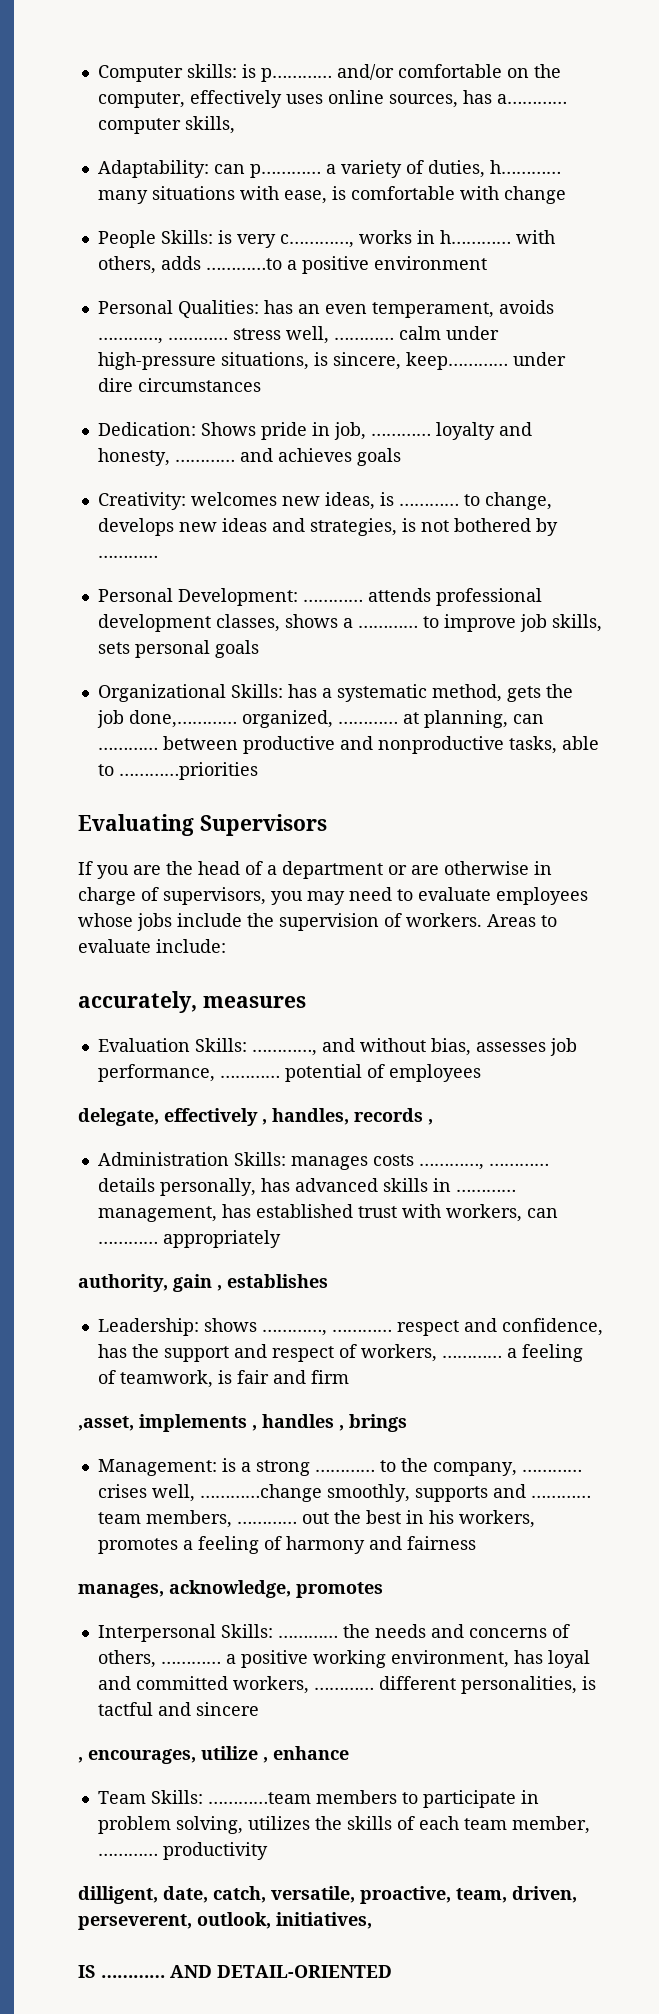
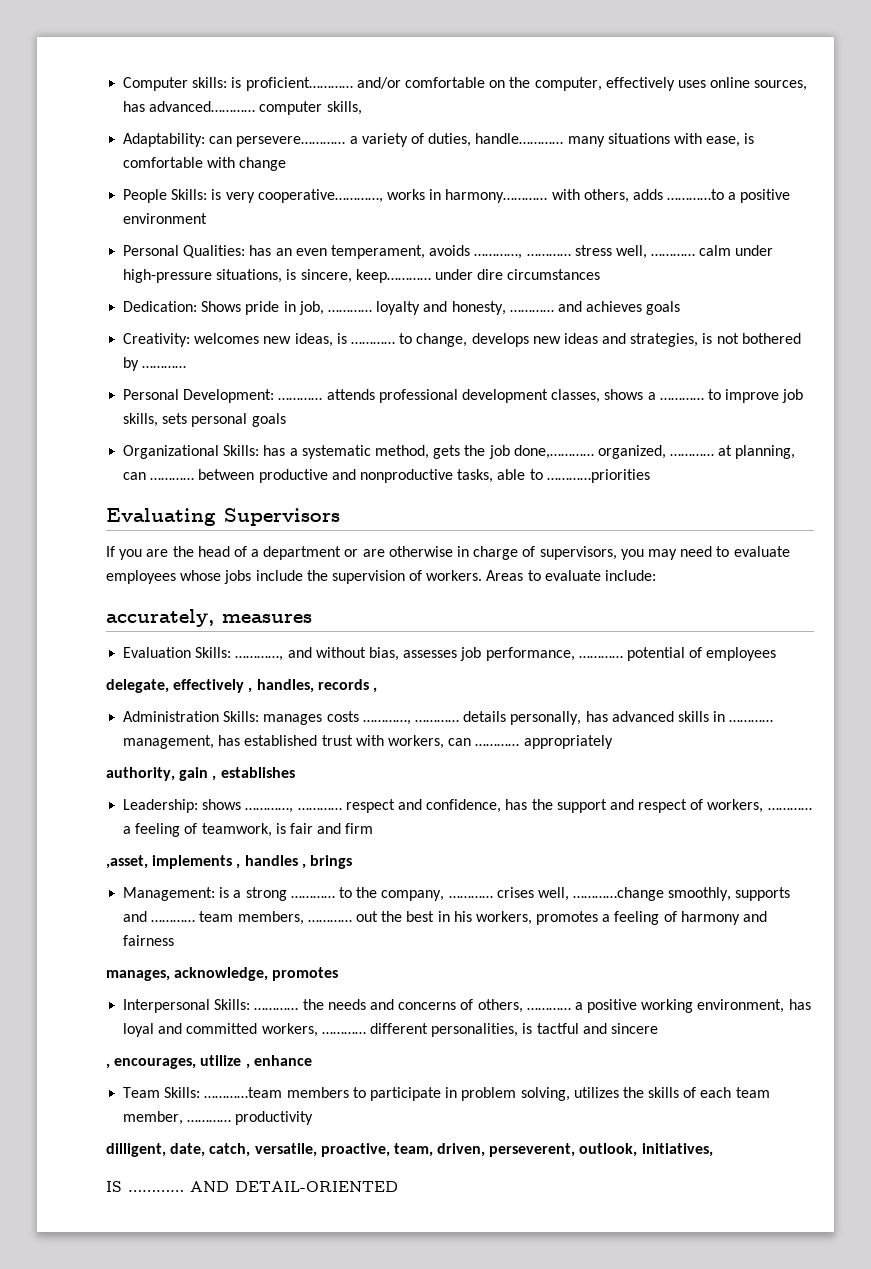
- Computer skills: is p………… and/or comfortable on the computer, effectively uses online sources, has a………… computer skills,
+ Computer skills: is proficient………… and/or comfortable on the computer, effectively uses online sources, has advanced………… computer skills,
- Adaptability: can p………… a variety of duties, h………… many situations with ease, is comfortable with change
+ Adaptability: can persevere………… a variety of duties, handle………… many situations with ease, is comfortable with change
- People Skills: is very c…………, works in h………… with others, adds …………to a positive environment
+ People Skills: is very cooperative…………, works in harmony………… with others, adds …………to a positive environment

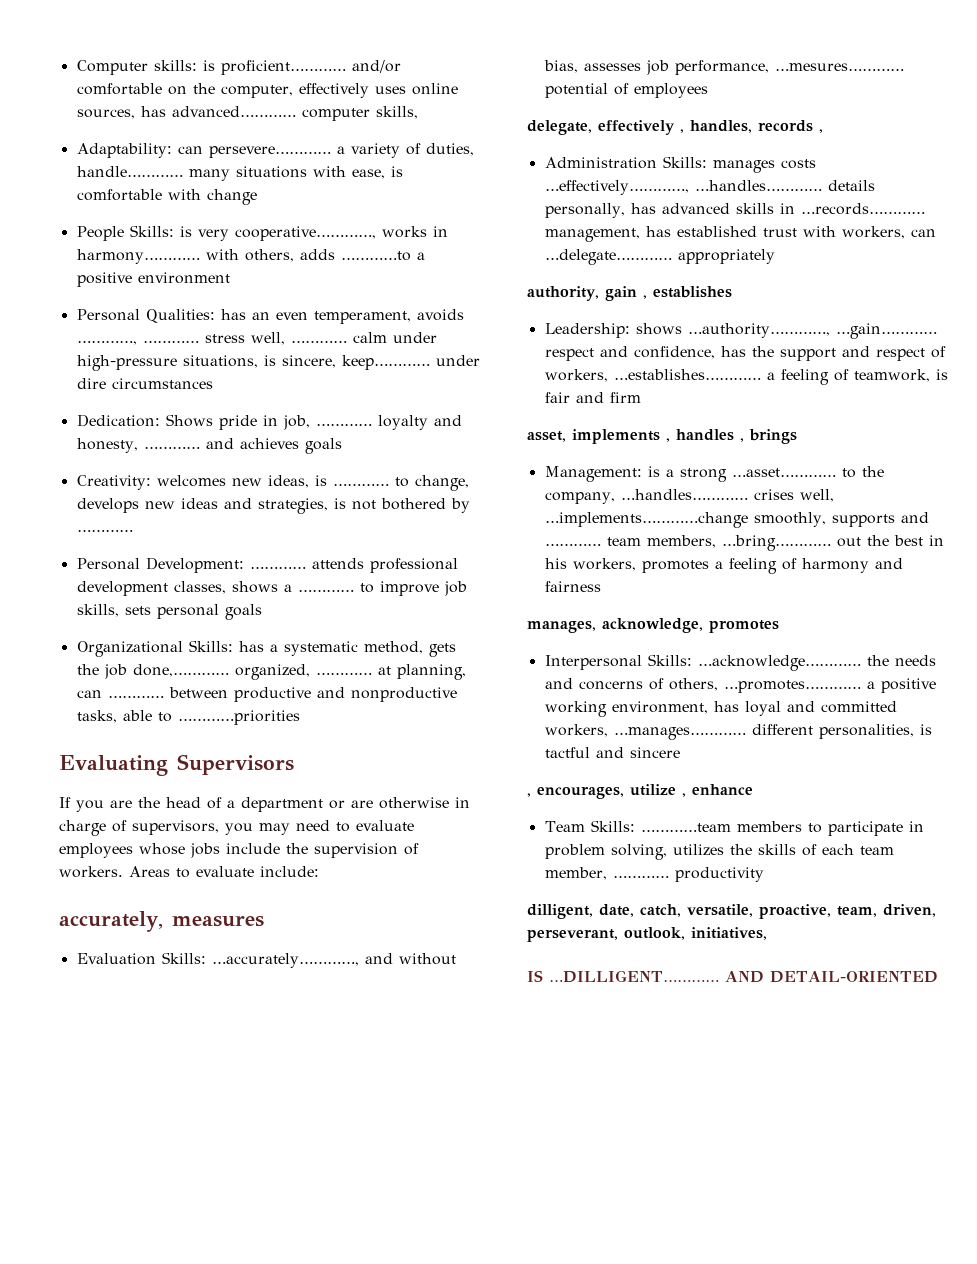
- Evaluation Skills: …………, and without bias, assesses job performance, ………… potential of employees
+ Evaluation Skills: …accurately…………, and without bias, assesses job performance, …mesures………… potential of employees
- Administration Skills: manages costs …………, ………… details personally, has advanced skills in ………… management, has established trust with workers, can ………… appropriately
+ Administration Skills: manages costs …effectively…………, …handles………… details personally, has advanced skills in …records………… management, has established trust with workers, can …delegate………… appropriately
- Leadership: shows …………, ………… respect and confidence, has the support and respect of workers, ………… a feeling of teamwork, is fair and firm
+ Leadership: shows …authority…………, …gain………… respect and confidence, has the support and respect of workers, …establishes………… a feeling of teamwork, is fair and firm
- ,asset, implements , handles , brings
+ asset, implements , handles , brings
- Management: is a strong ………… to the company, ………… crises well, …………change smoothly, supports and ………… team members, ………… out the best in his workers, promotes a feeling of harmony and fairness
+ Management: is a strong …asset………… to the company, …handles………… crises well, …implements…………change smoothly, supports and ………… team members, …bring………… out the best in his workers, promotes a feeling of harmony and fairness
- Interpersonal Skills: ………… the needs and concerns of others, ………… a positive working environment, has loyal and committed workers, ………… different personalities, is tactful and sincere
+ Interpersonal Skills: …acknowledge………… the needs and concerns of others, …promotes………… a positive working environment, has loyal and committed workers, …manages………… different personalities, is tactful and sincere
- dilligent, date, catch, versatile, proactive, team, driven, perseverent, outlook, initiatives,
+ dilligent, date, catch, versatile, proactive, team, driven, perseverant, outlook, initiatives,
- IS …………
+ IS …DILLIGENT…………

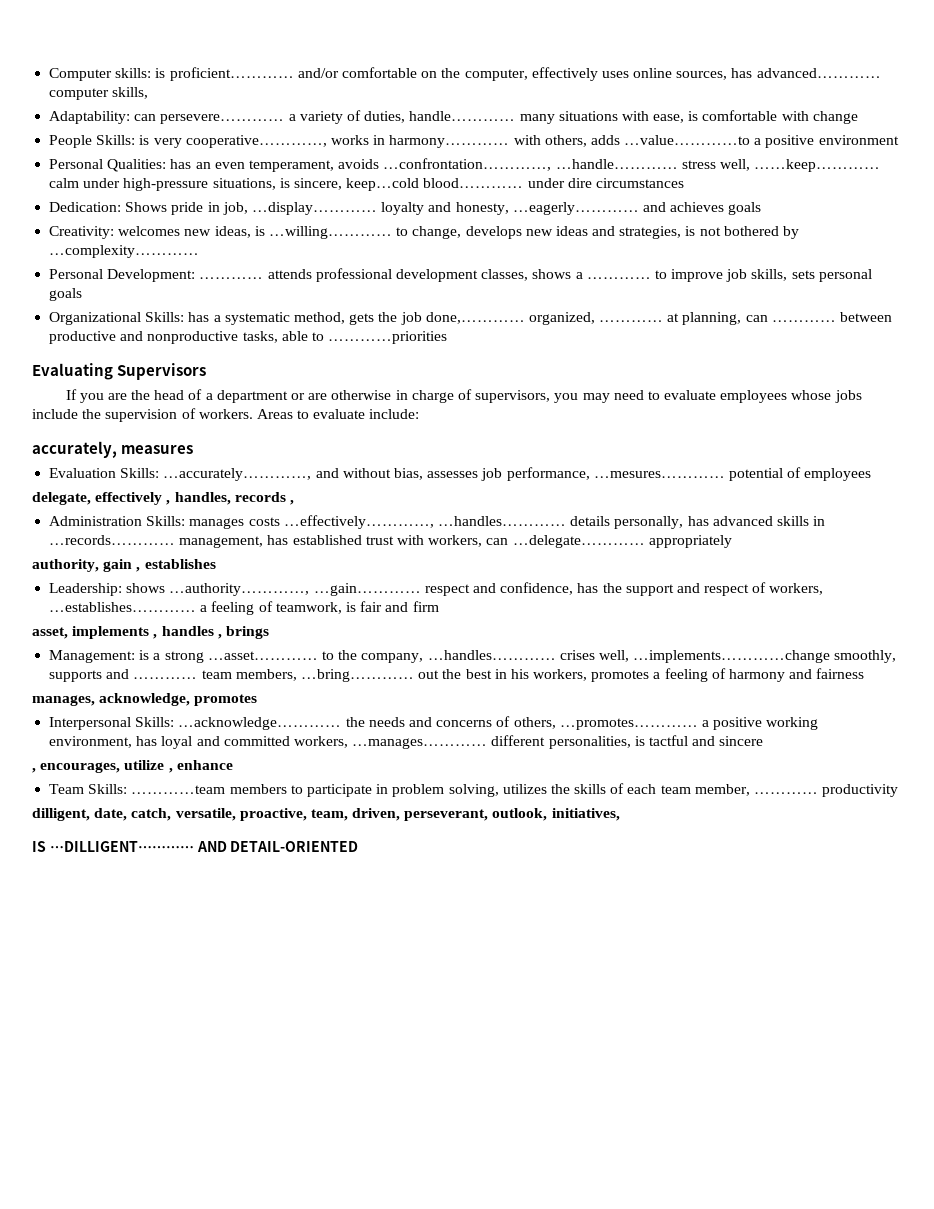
- People Skills: is very cooperative…………, works in harmony………… with others, adds …………to a positive environment
+ People Skills: is very cooperative…………, works in harmony………… with others, adds …value…………to a positive environment
- Personal Qualities: has an even temperament, avoids …………, ………… stress well, ………… calm under high-pressure situations, is sincere, keep………… under dire circumstances
+ Personal Qualities: has an even temperament, avoids …confrontation…………, …handle………… stress well, ……keep………… calm under high-pressure situations, is sincere, keep…cold blood………… under dire circumstances
- Dedication: Shows pride in job, ………… loyalty and honesty, ………… and achieves goals
+ Dedication: Shows pride in job, …display………… loyalty and honesty, …eagerly………… and achieves goals
- Creativity: welcomes new ideas, is ………… to change, develops new ideas and strategies, is not bothered by …………
+ Creativity: welcomes new ideas, is …willing………… to change, develops new ideas and strategies, is not bothered by …complexity…………

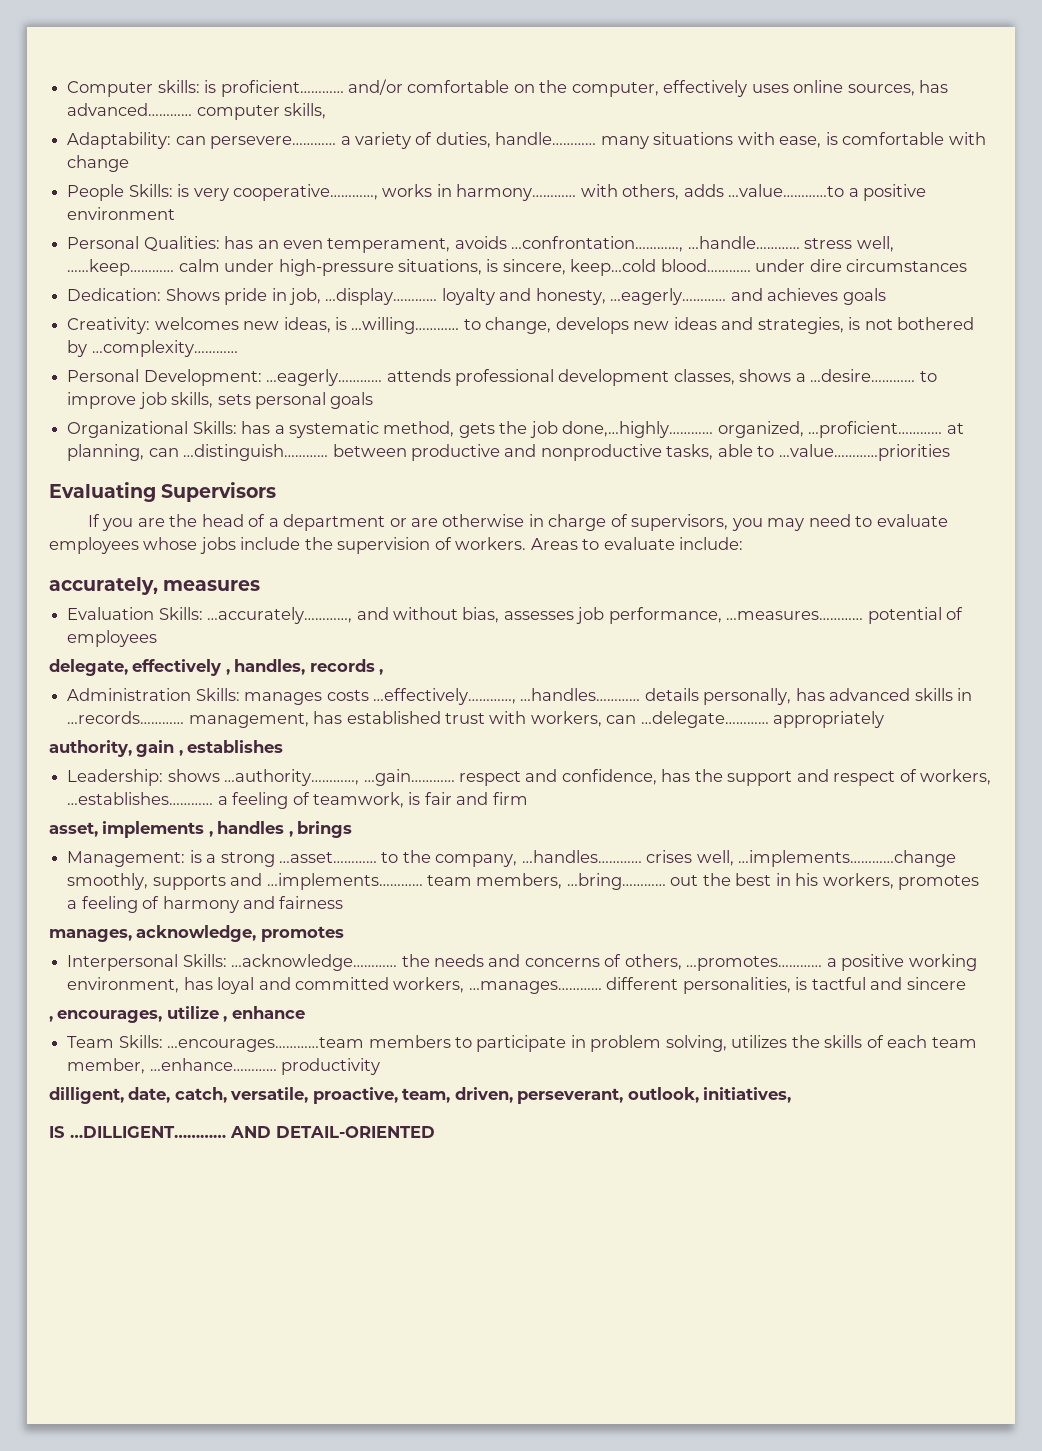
- Personal Development: ………… attends professional development classes, shows a ………… to improve job skills, sets personal goals
+ Personal Development: …eagerly………… attends professional development classes, shows a …desire………… to improve job skills, sets personal goals
- Organizational Skills: has a systematic method, gets the job done,………… organized, ………… at planning, can ………… between productive and nonproductive tasks, able to …………priorities
+ Organizational Skills: has a systematic method, gets the job done,…highly………… organized, …proficient………… at planning, can …distinguish………… between productive and nonproductive tasks, able to …value…………priorities
- Evaluation Skills: …accurately…………, and without bias, assesses job performance, …mesures………… potential of employees
+ Evaluation Skills: …accurately…………, and without bias, assesses job performance, …measures………… potential of employees
- Management: is a strong …asset………… to the company, …handles………… crises well, …implements…………change smoothly, supports and ………… team members, …bring………… out the best in his workers, promotes a feeling of harmony and fairness
+ Management: is a strong …asset………… to the company, …handles………… crises well, …implements…………change smoothly, supports and …implements………… team members, …bring………… out the best in his workers, promotes a feeling of harmony and fairness
- Team Skills: …………team members to participate in problem solving, utilizes the skills of each team member, ………… productivity
+ Team Skills: …encourages…………team members to participate in problem solving, utilizes the skills of each team member, …enhance………… productivity

